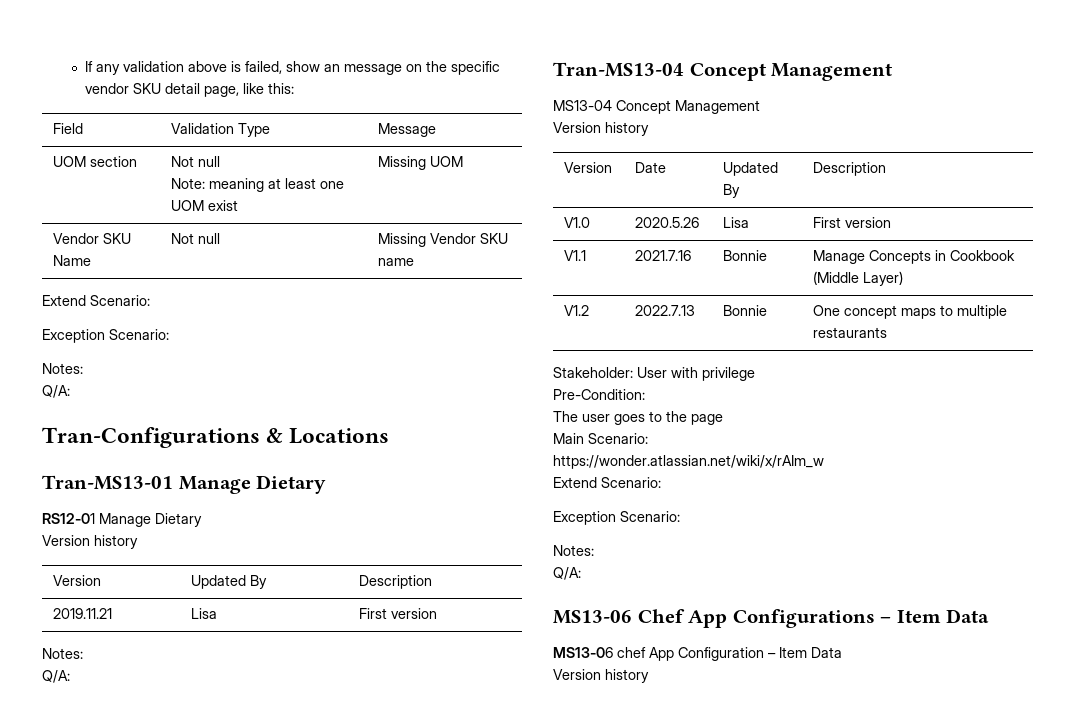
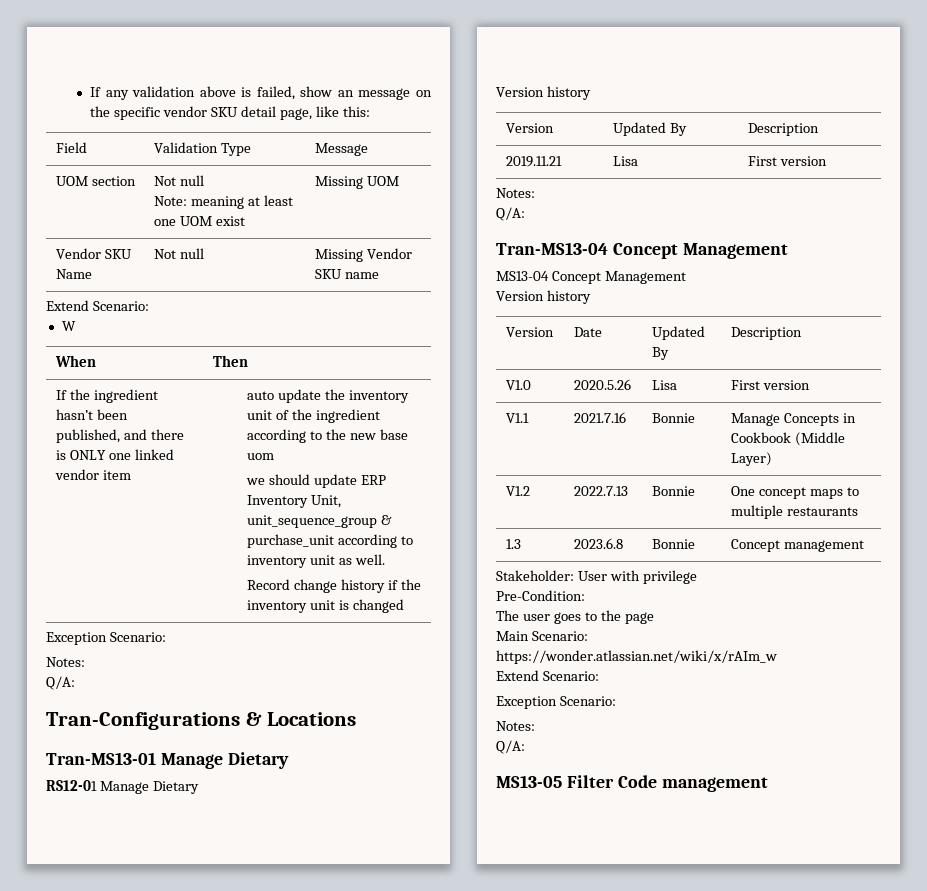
+ W
+ When | Then
+ If the ingredient hasn’t been published, and there is ONLY one linked vendor item | auto update the inventory unit of the ingredient according to the new base uom
+ we should update ERP Inventory Unit, unit_sequence_group & purchase_unit according to inventory unit as well.
+ Record change history if the inventory unit is changed
+ 1.3 | 2023.6.8 | Bonnie | Concept management
- MS13-06 Chef App Configurations – Item Data
- MS13-06 chef App Configuration – Item Data
- Version history
+ MS13-05 Filter Code management

